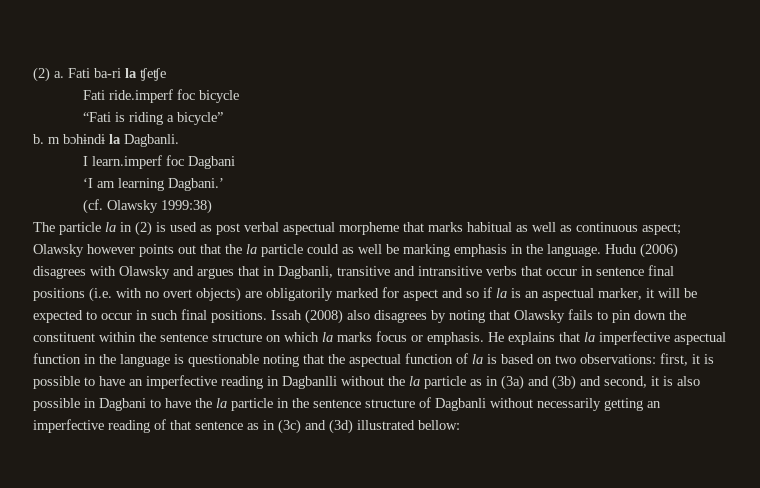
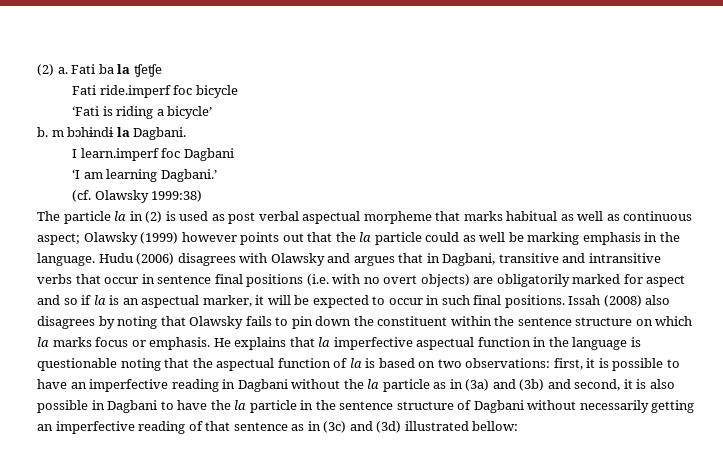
- Fati ba-ri la ʧeʧe
+ Fati ba la ʧeʧe
- “Fati is riding a bicycle”
+ ‘Fati is riding a bicycle’
- b. m bɔhɨndɨ la Dagbanli.
+ b. m bɔhɨndɨ la Dagbani.
- The particle la in (2) is used as post verbal aspectual morpheme that marks habitual as well as continuous aspect; Olawsky however points out that the la particle could as well be marking emphasis in the language.
+ The particle la in (2) is used as post verbal aspectual morpheme that marks habitual as well as continuous aspect; Olawsky (1999) however points out that the la particle could as well be marking emphasis in the language.
- Hudu (2006) disagrees with Olawsky and argues that in Dagbanli, transitive and intransitive verbs that occur in sentence final positions (i.e. with no overt objects) are obligatorily marked for aspect and so if la is an aspectual marker, it will be expected to occur in such final positions.
+ Hudu (2006) disagrees with Olawsky and argues that in Dagbani, transitive and intransitive verbs that occur in sentence final positions (i.e. with no overt objects) are obligatorily marked for aspect and so if la is an aspectual marker, it will be expected to occur in such final positions.
- first, it is possible to have an imperfective reading in Dagbanlli without the la particle as in (3a) and (3b) and second, it is also possible in Dagbani to have the la particle in the sentence structure of Dagbanli without necessarily getting an imperfective reading of that sentence as in (3c) and (3d) illustrated bellow:
+ first, it is possible to have an imperfective reading in Dagbani without the la particle as in (3a) and (3b) and second, it is also possible in Dagbani to have the la particle in the sentence structure of Dagbani without necessarily getting an imperfective reading of that sentence as in (3c) and (3d) illustrated bellow:

